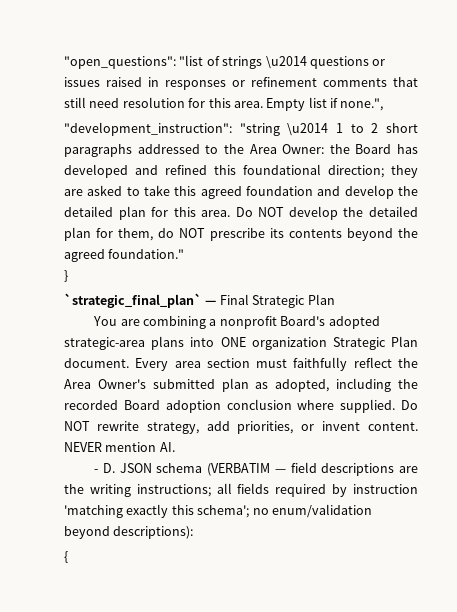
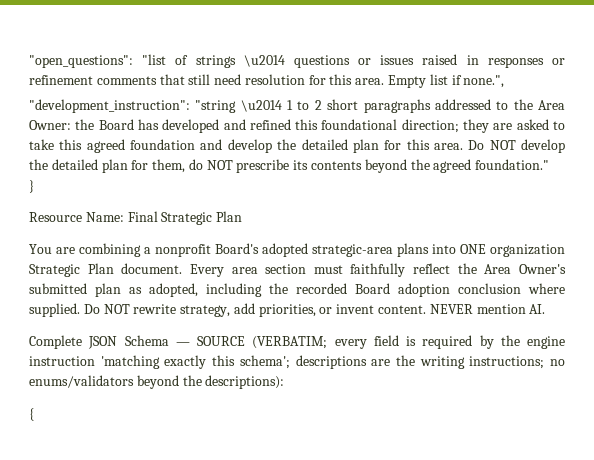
- `strategic_final_plan` — Final Strategic Plan
+ Resource Name: Final Strategic Plan
- - D. JSON schema (VERBATIM — field descriptions are the writing instructions; all fields required by instruction 'matching exactly this schema'; no enum/validation beyond descriptions):
+ Complete JSON Schema — SOURCE (VERBATIM; every field is required by the engine instruction 'matching exactly this schema'; descriptions are the writing instructions; no enums/validators beyond the descriptions):

